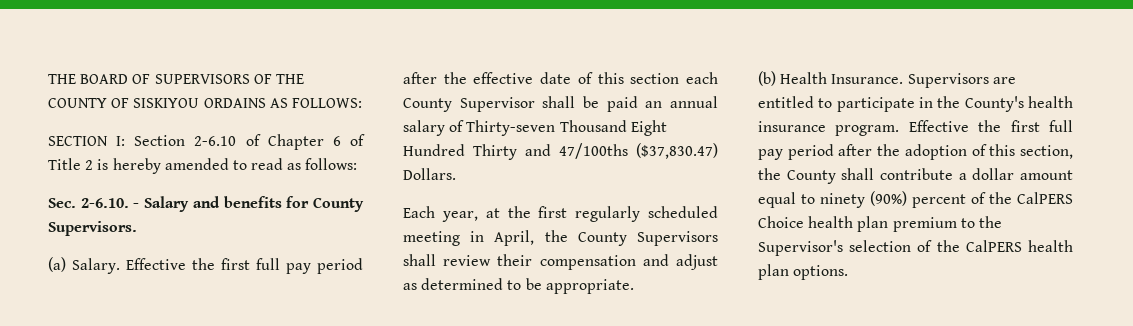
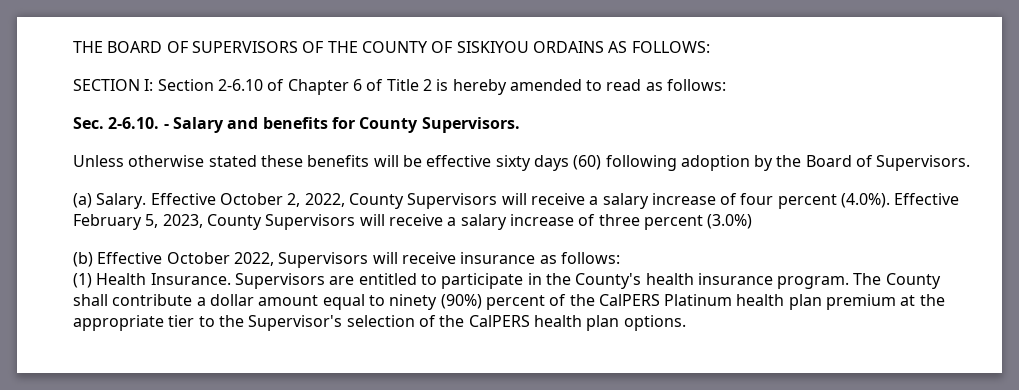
- (a) Salary. Effective the first full pay period after the effective date of this section each County Supervisor shall be paid an annual salary of Thirty-seven Thousand Eight Hundred Thirty and 47/100ths ($37,830.47) Dollars.
- Each year, at the first regularly scheduled meeting in April, the County Supervisors shall review their compensation and adjust as determined to be appropriate.
- (b) Health Insurance.
+ Unless otherwise stated these benefits will be effective sixty days (60) following adoption by the Board of Supervisors.
+ (a) Salary. Effective October 2, 2022, County Supervisors will receive a salary increase of four percent (4.0%). Effective February 5, 2023, County Supervisors will receive a salary increase of three percent (3.0%)
+ (b) Effective October 2022, Supervisors will receive insurance as follows:
+ (1) Health Insurance.
- Effective the first full pay period after the adoption of this section, the County shall contribute a dollar amount equal to ninety (90%) percent of the CalPERS Choice health plan premium to the Supervisor's selection of the CalPERS health plan options.
+ The County shall contribute a dollar amount equal to ninety (90%) percent of the CalPERS Platinum health plan premium at the appropriate tier to the Supervisor's selection of the CalPERS health plan options.

